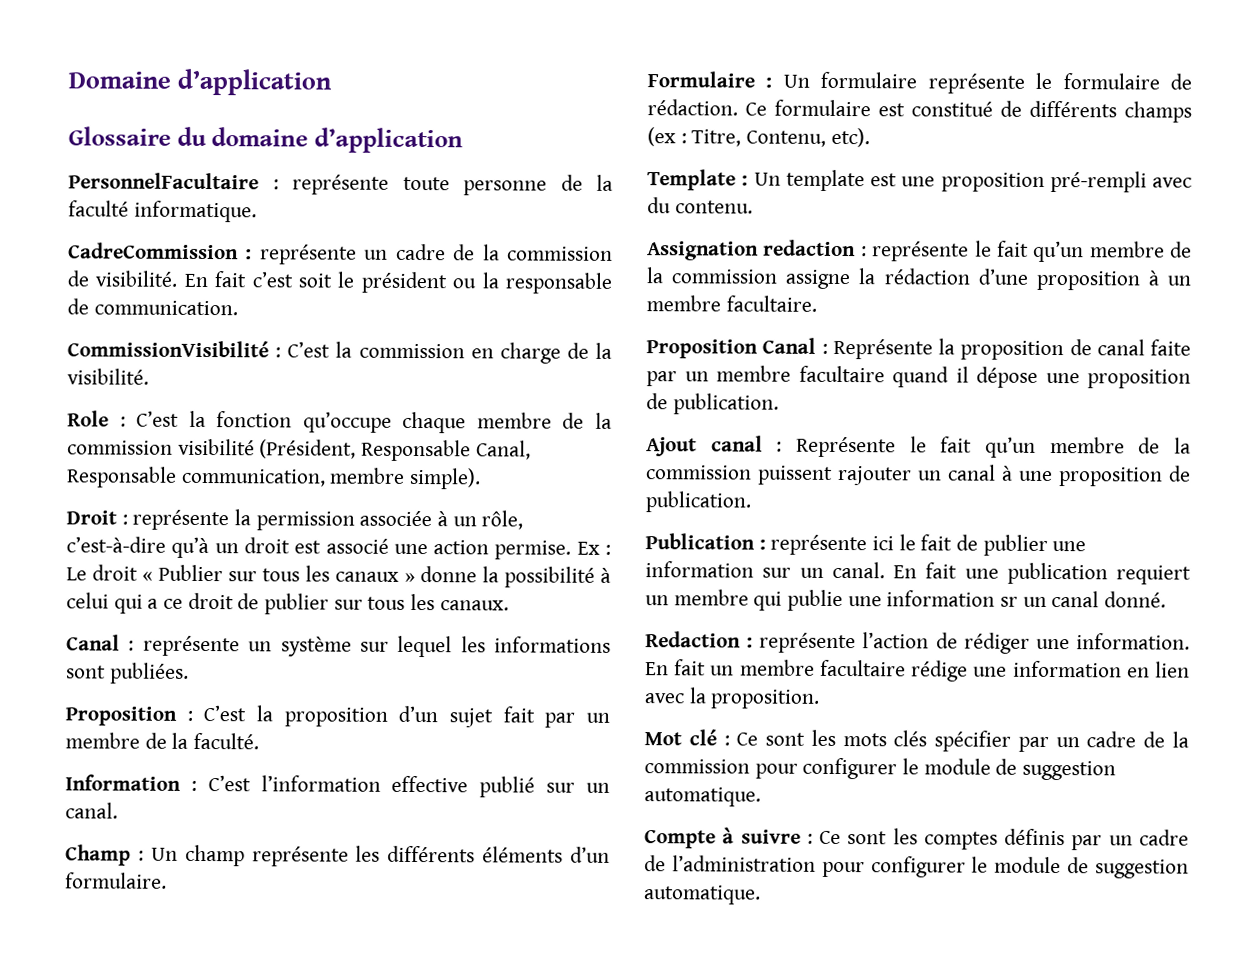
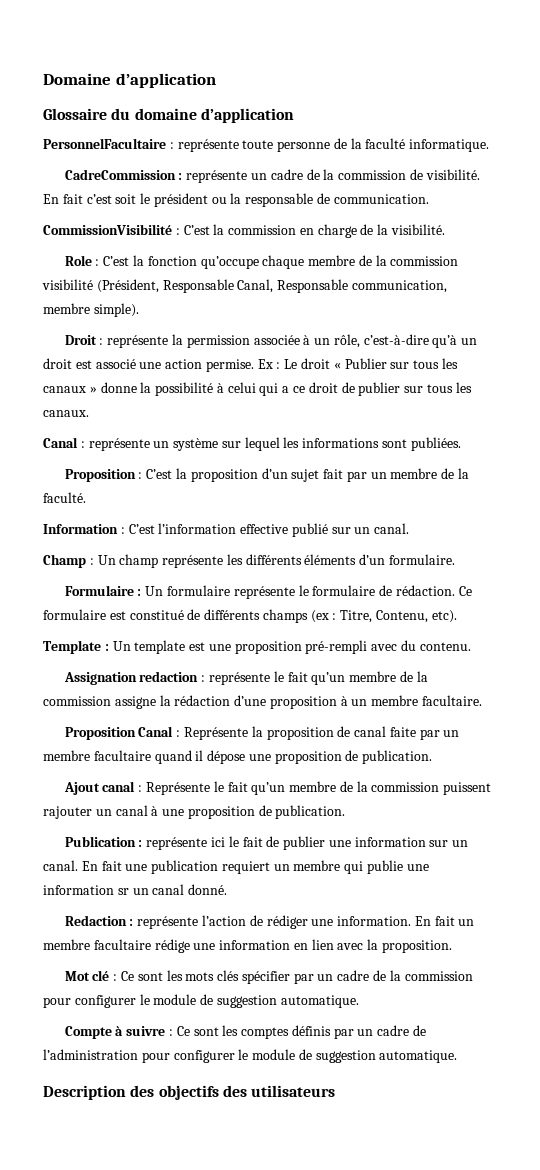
+ Description des objectifs des utilisateurs

